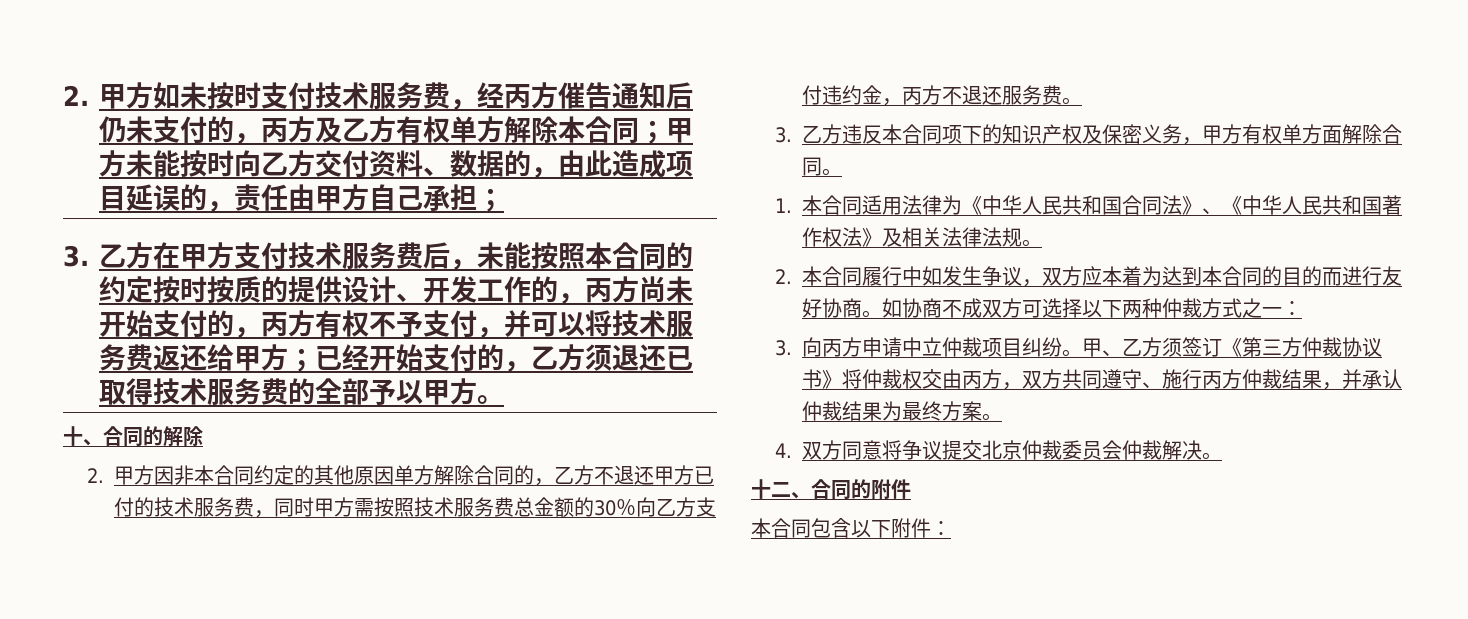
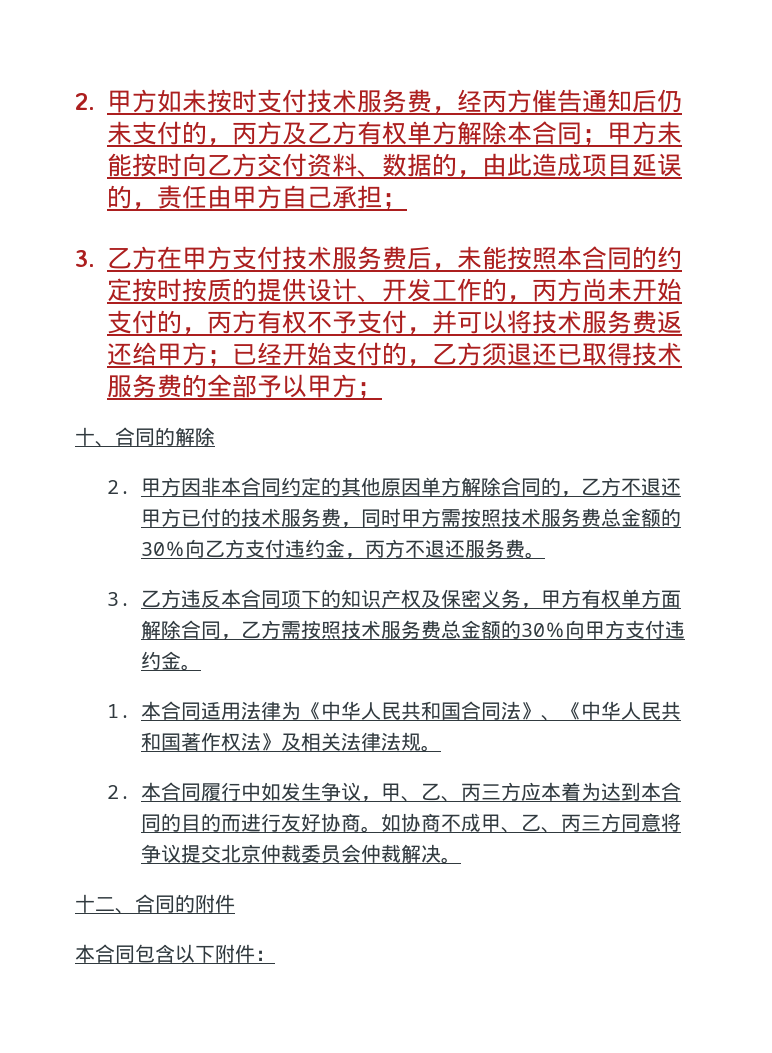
- 3.乙方在甲方支付技术服务费后，未能按照本合同的约定按时按质的提供设计、开发工作的，丙方尚未开始支付的，丙方有权不予支付，并可以将技术服务费返还给甲方；已经开始支付的，乙方须退还已取得技术服务费的全部予以甲方。
+ 3.乙方在甲方支付技术服务费后，未能按照本合同的约定按时按质的提供设计、开发工作的，丙方尚未开始支付的，丙方有权不予支付，并可以将技术服务费返还给甲方；已经开始支付的，乙方须退还已取得技术服务费的全部予以甲方；
- 3.乙方违反本合同项下的知识产权及保密义务，甲方有权单方面解除合同。
+ 3.乙方违反本合同项下的知识产权及保密义务，甲方有权单方面解除合同，乙方需按照技术服务费总金额的30％向甲方支付违约金。
- 2.本合同履行中如发生争议，双方应本着为达到本合同的目的而进行友好协商。
+ 2.本合同履行中如发生争议，甲、乙、丙三方应本着为达到本合同的目的而进行友好协商。
- 如协商不成双方可选择以下两种仲裁方式之一：
- 3.向丙方申请中立仲裁项目纠纷。甲、乙方须签订《第三方仲裁协议书》将仲裁权交由丙方，双方共同遵守、施行丙方仲裁结果，并承认仲裁结果为最终方案。
- 4.双方同意将争议提交北京仲裁委员会仲裁解决。
+ 如协商不成甲、乙、丙三方同意将争议提交北京仲裁委员会仲裁解决。

